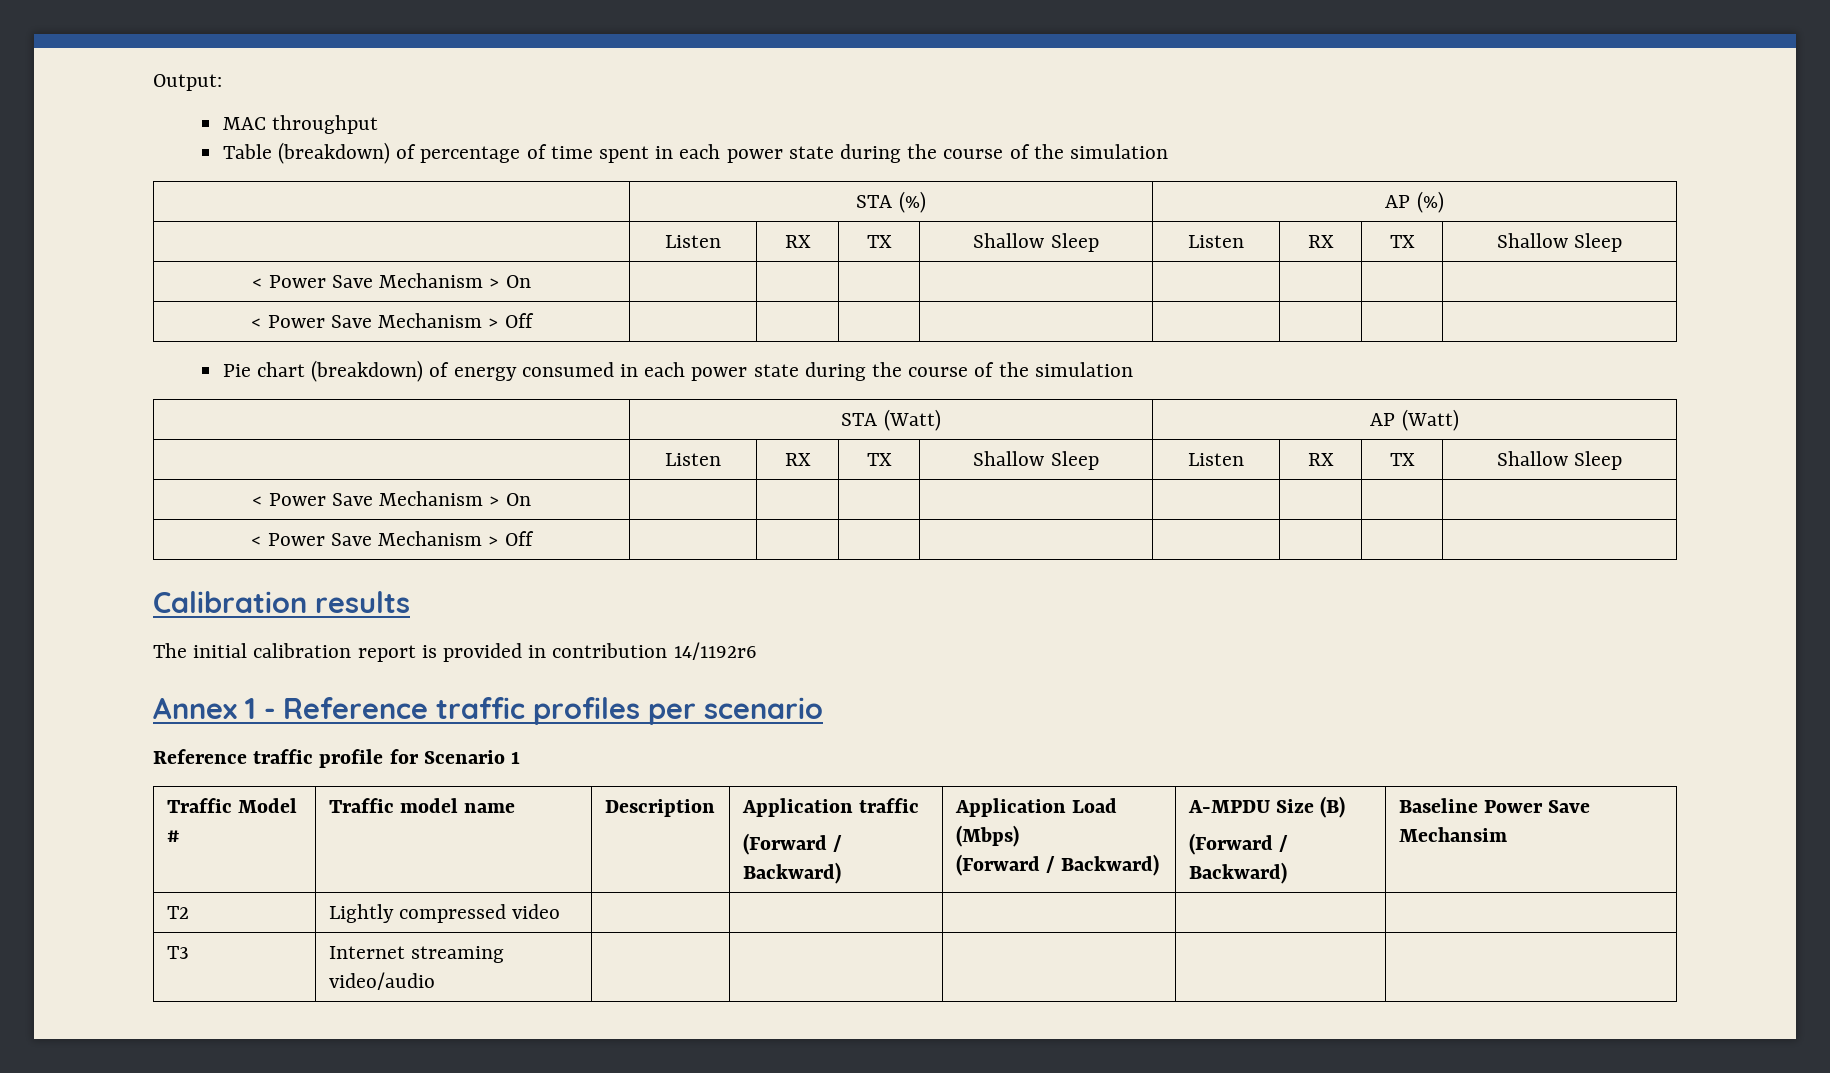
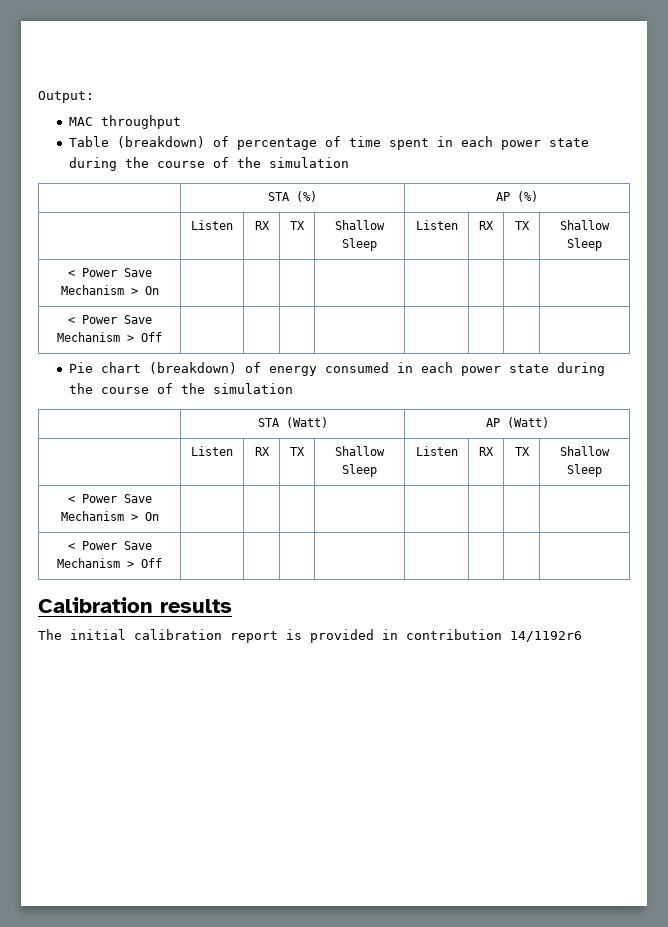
- Annex 1 - Reference traffic profiles per scenario
- Reference traffic profile for Scenario 1
- Traffic Model # | Traffic model name | Description | Application traffic
- (Forward / Backward) | Application Load (Mbps)
- (Forward / Backward) | A-MPDU Size (B)
- (Forward / Backward) | Baseline Power Save Mechansim
- T2 | Lightly compressed video | | | | |
- T3 | Internet streaming video/audio | | | | |

